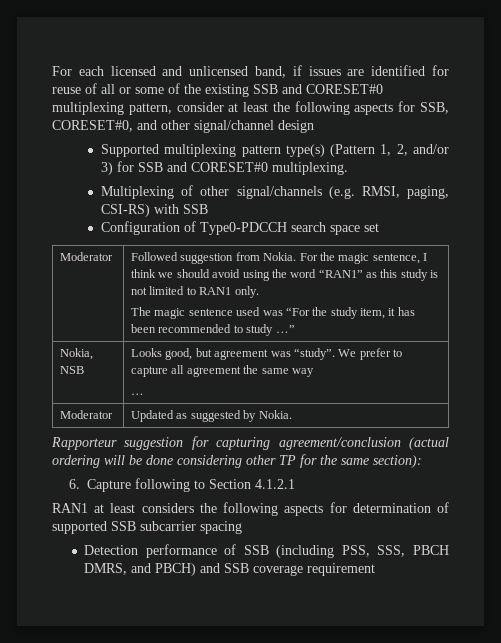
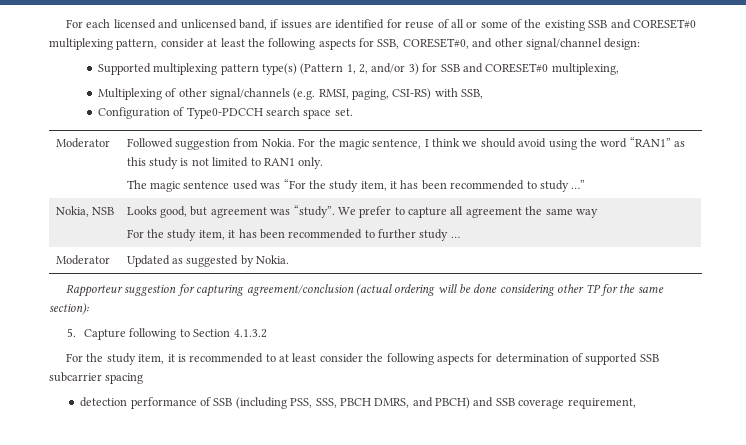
- For each licensed and unlicensed band, if issues are identified for reuse of all or some of the existing SSB and CORESET#0 multiplexing pattern, consider at least the following aspects for SSB, CORESET#0, and other signal/channel design
+ For each licensed and unlicensed band, if issues are identified for reuse of all or some of the existing SSB and CORESET#0 multiplexing pattern, consider at least the following aspects for SSB, CORESET#0, and other signal/channel design:
- Supported multiplexing pattern type(s) (Pattern 1, 2, and/or 3) for SSB and CORESET#0 multiplexing.
+ Supported multiplexing pattern type(s) (Pattern 1, 2, and/or 3) for SSB and CORESET#0 multiplexing,
- Multiplexing of other signal/channels (e.g. RMSI, paging, CSI-RS) with SSB
+ Multiplexing of other signal/channels (e.g. RMSI, paging, CSI-RS) with SSB,
- Configuration of Type0-PDCCH search space set
+ Configuration of Type0-PDCCH search space set.
  Nokia, NSB | Looks good, but agreement was “study”. We prefer to capture all agreement the same way
- …
+ For the study item, it has been recommended to further study …
- 6. Capture following to Section 4.1.2.1
- RAN1 at least considers the following aspects for determination of supported SSB subcarrier spacing
+ 5. Capture following to Section 4.1.3.2
+ For the study item, it is recommended to at least consider the following aspects for determination of supported SSB subcarrier spacing
- Detection performance of SSB (including PSS, SSS, PBCH DMRS, and PBCH) and SSB coverage requirement
+ detection performance of SSB (including PSS, SSS, PBCH DMRS, and PBCH) and SSB coverage requirement,

